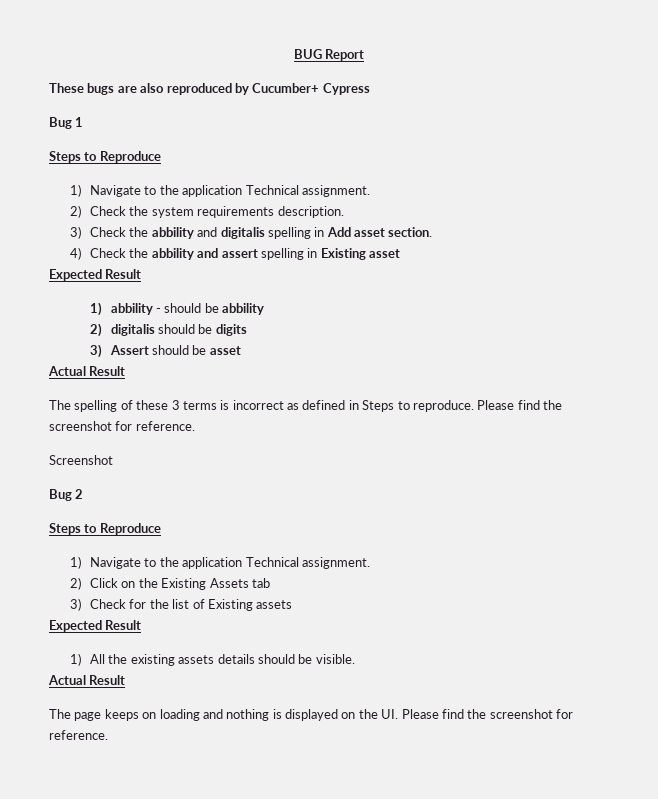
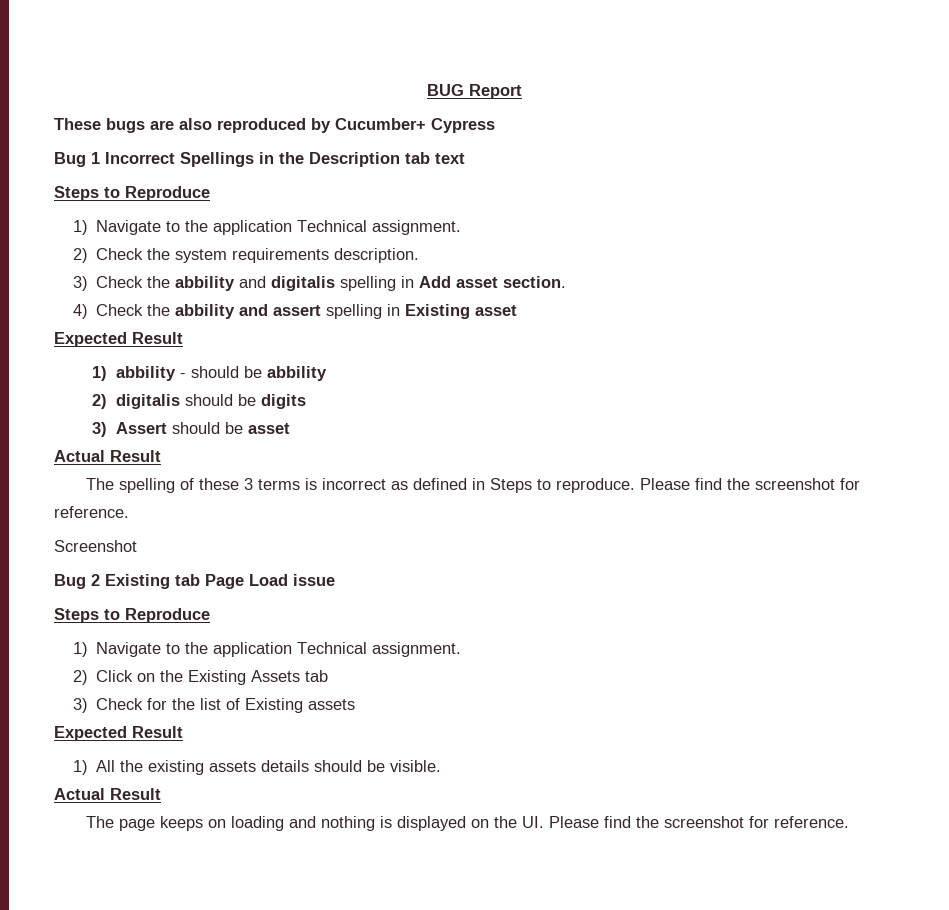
- Bug 1
+ Bug 1 Incorrect Spellings in the Description tab text
- Bug 2
+ Bug 2 Existing tab Page Load issue

